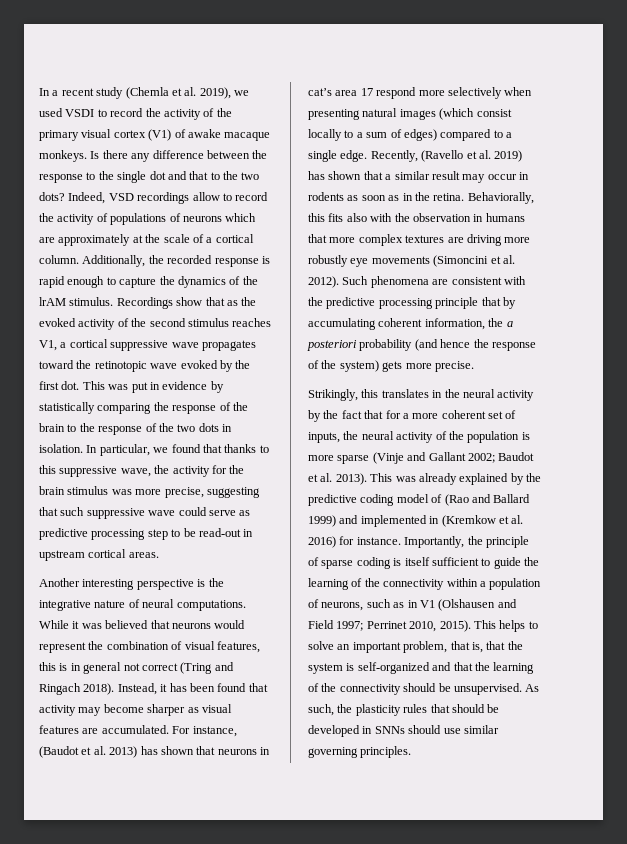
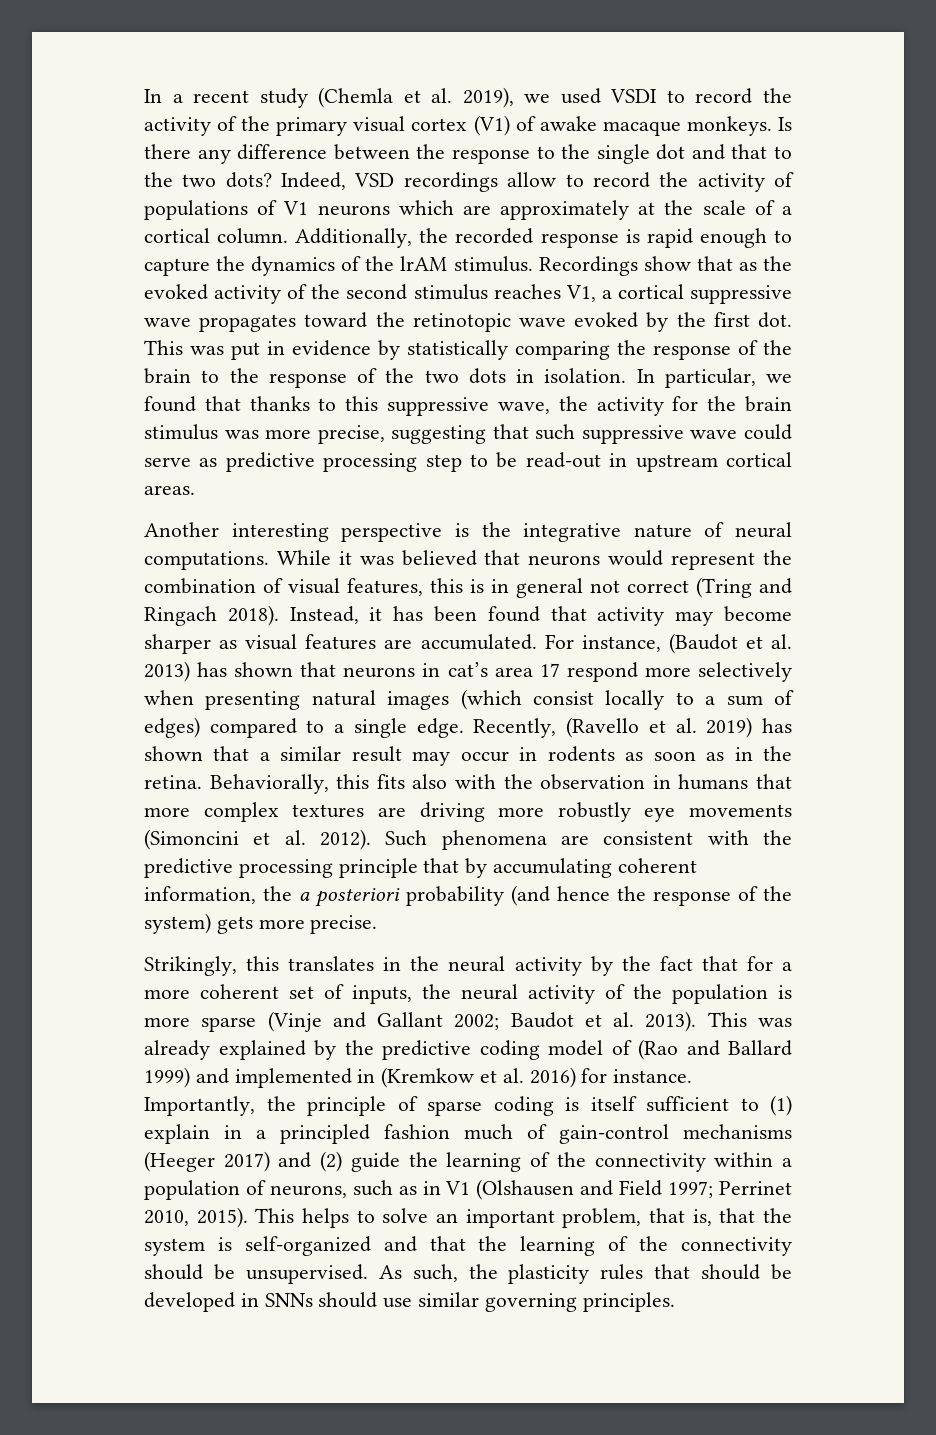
- Indeed, VSD recordings allow to record the activity of populations of neurons which are approximately at the scale of a cortical column.
+ Indeed, VSD recordings allow to record the activity of populations of V1 neurons which are approximately at the scale of a cortical column.
- Importantly, the principle of sparse coding is itself sufficient to guide the learning of the connectivity within a population of neurons, such as in V1 (Olshausen and Field 1997; Perrinet 2010, 2015).
+ Importantly, the principle of sparse coding is itself sufficient to (1) explain in a principled fashion much of gain-control mechanisms (Heeger 2017) and (2) guide the learning of the connectivity within a population of neurons, such as in V1 (Olshausen and Field 1997; Perrinet 2010, 2015).

